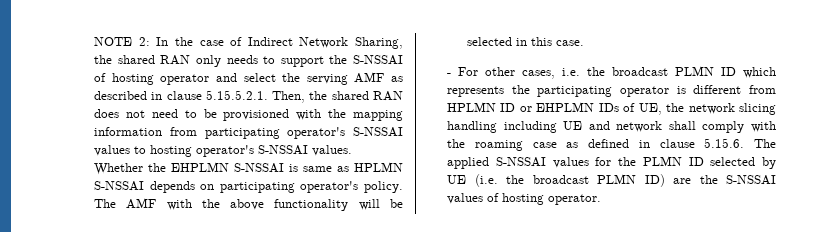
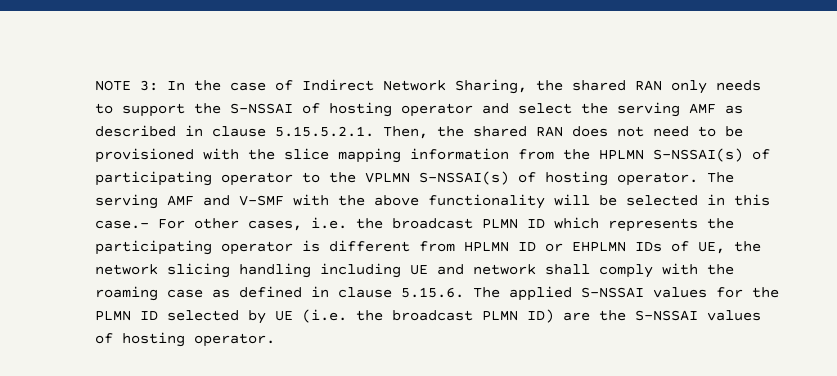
- NOTE 2:
+ NOTE 3:
- In the case of Indirect Network Sharing, the shared RAN only needs to support the S-NSSAI of hosting operator and select the serving AMF as described in clause 5.15.5.2.1. Then, the shared RAN does not need to be provisioned with the mapping information from participating operator's S-NSSAI values to hosting operator's S-NSSAI values. Whether the EHPLMN S-NSSAI is same as HPLMN S-NSSAI depends on participating operator's policy. The AMF with the above functionality will be selected in this case.
- - For other cases, i.e. the broadcast PLMN ID which represents the participating operator is different from HPLMN ID or EHPLMN IDs of UE, the network slicing handling including UE and network shall comply with the roaming case as defined in clause 5.15.6. The applied S-NSSAI values for the PLMN ID selected by UE (i.e. the broadcast PLMN ID) are the S-NSSAI values of hosting operator.
+ In the case of Indirect Network Sharing, the shared RAN only needs to support the S-NSSAI of hosting operator and select the serving AMF as described in clause 5.15.5.2.1. Then, the shared RAN does not need to be provisioned with the slice mapping information from the HPLMN S-NSSAI(s) of participating operator to the VPLMN S-NSSAI(s) of hosting operator. The serving AMF and V-SMF with the above functionality will be selected in this case.- For other cases, i.e. the broadcast PLMN ID which represents the participating operator is different from HPLMN ID or EHPLMN IDs of UE, the network slicing handling including UE and network shall comply with the roaming case as defined in clause 5.15.6. The applied S-NSSAI values for the PLMN ID selected by UE (i.e. the broadcast PLMN ID) are the S-NSSAI values of hosting operator.

